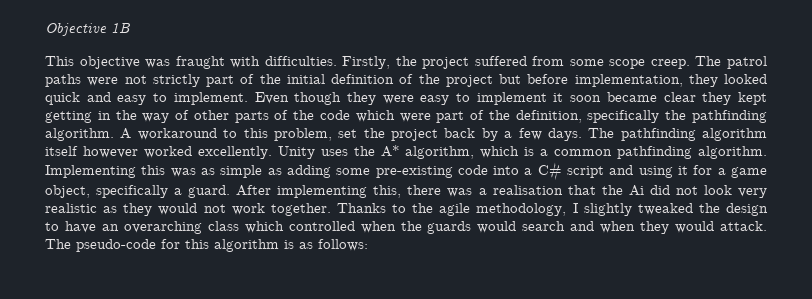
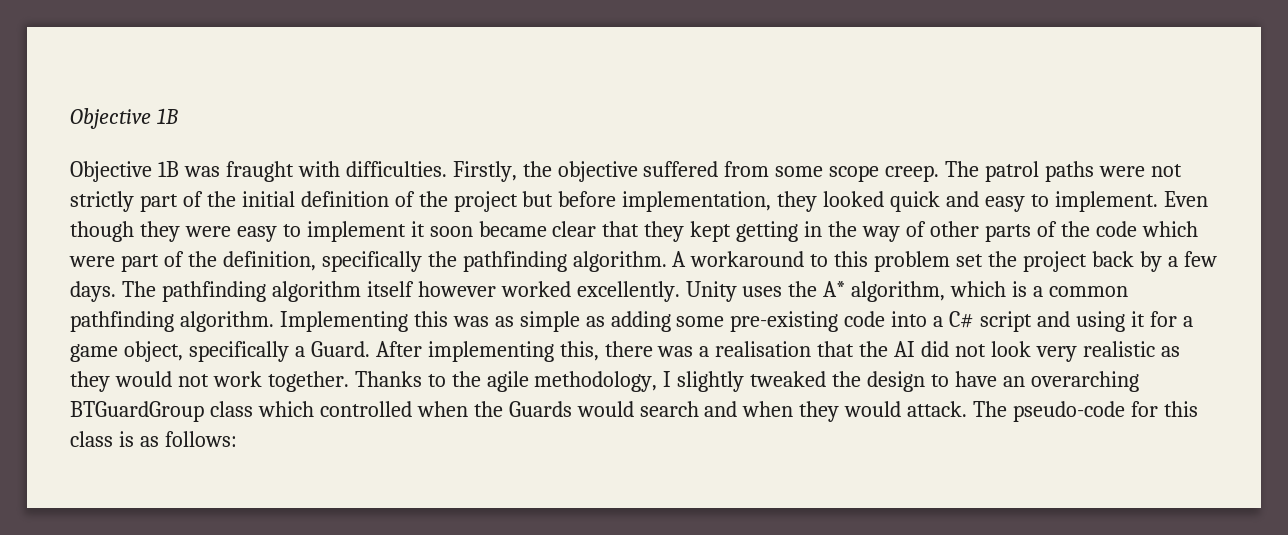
- This objective was fraught with difficulties.
+ Objective 1B was fraught with difficulties.
- Firstly, the project suffered from some scope creep.
+ Firstly, the objective suffered from some scope creep.
- Even though they were easy to implement it soon became clear they kept getting in the way of other parts of the code which were part of the definition, specifically the pathfinding algorithm.
+ Even though they were easy to implement it soon became clear that they kept getting in the way of other parts of the code which were part of the definition, specifically the pathfinding algorithm.
- A workaround to this problem, set the project back by a few days.
+ A workaround to this problem set the project back by a few days.
- Implementing this was as simple as adding some pre-existing code into a C# script and using it for a game object, specifically a guard.
+ Implementing this was as simple as adding some pre-existing code into a C# script and using it for a game object, specifically a Guard.
- After implementing this, there was a realisation that the Ai did not look very realistic as they would not work together.
+ After implementing this, there was a realisation that the AI did not look very realistic as they would not work together.
- Thanks to the agile methodology, I slightly tweaked the design to have an overarching class which controlled when the guards would search and when they would attack.
+ Thanks to the agile methodology, I slightly tweaked the design to have an overarching BTGuardGroup class which controlled when the Guards would search and when they would attack.
- The pseudo-code for this algorithm is as follows:
+ The pseudo-code for this class is as follows:

